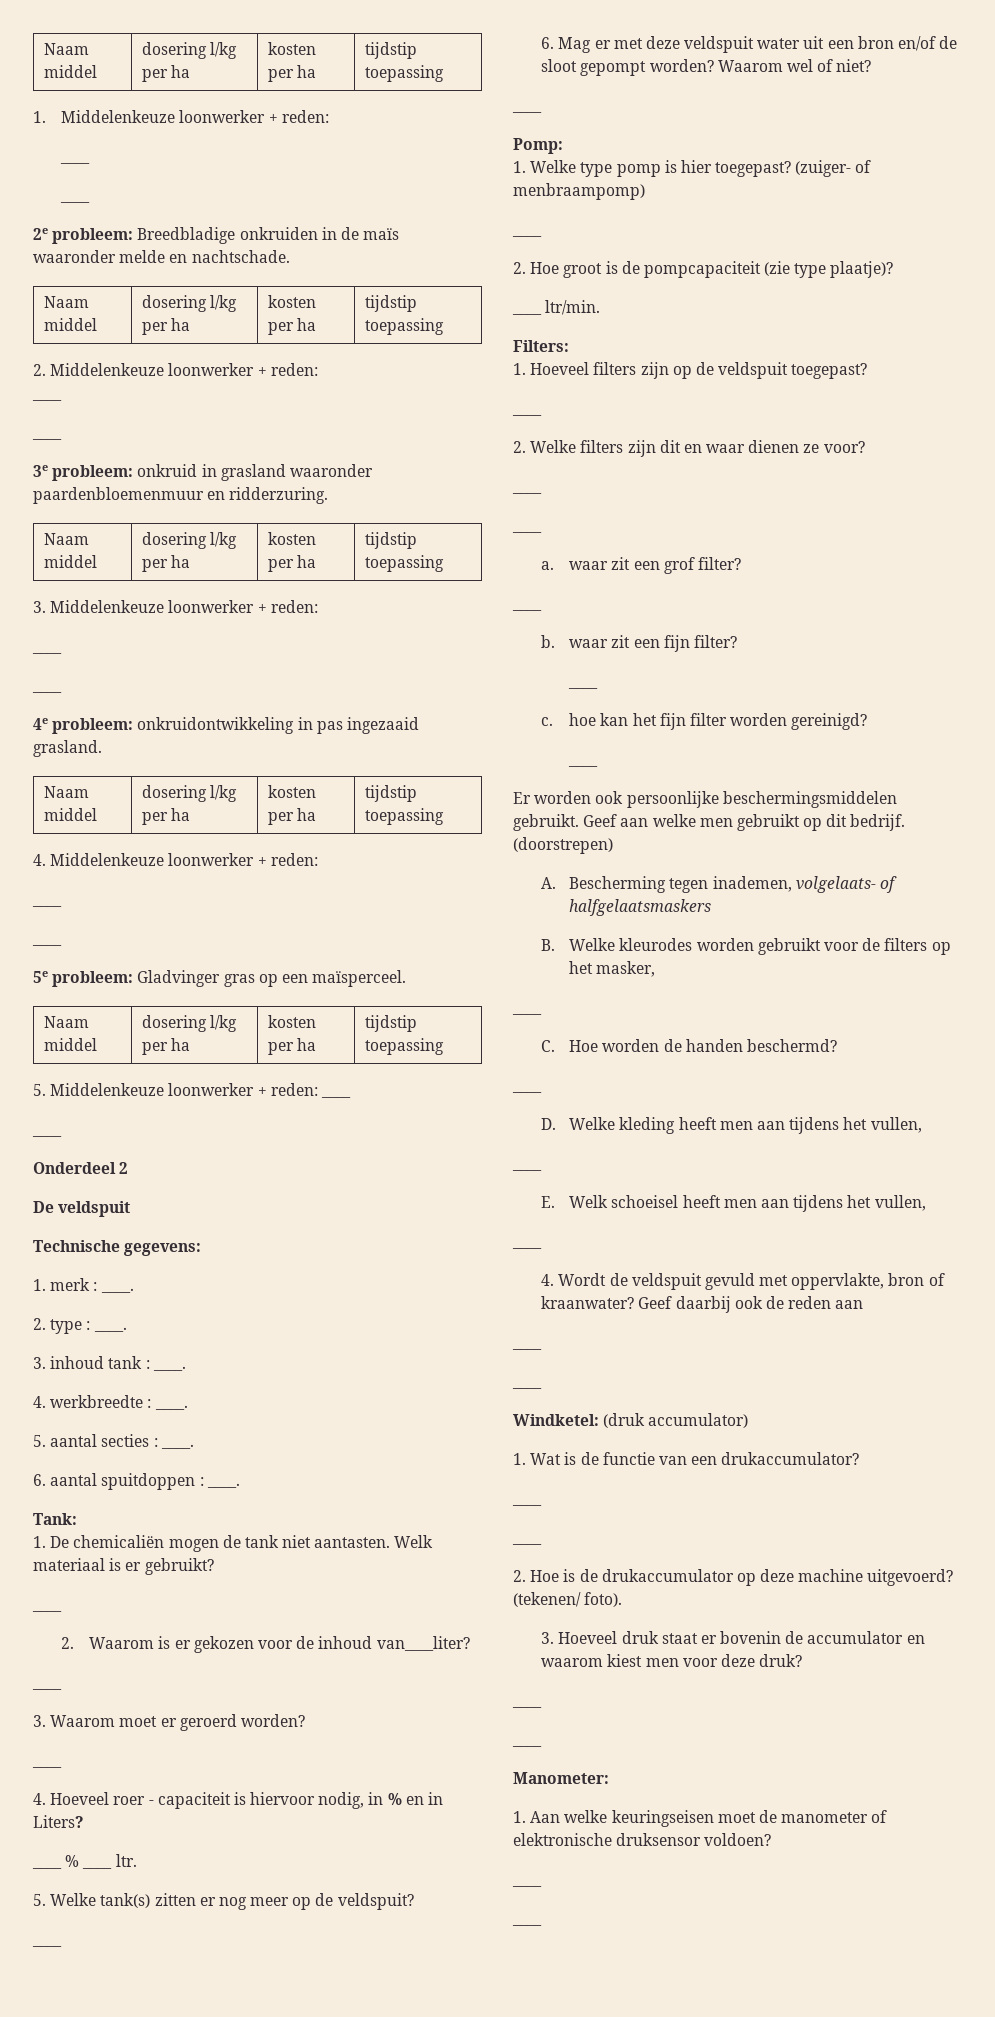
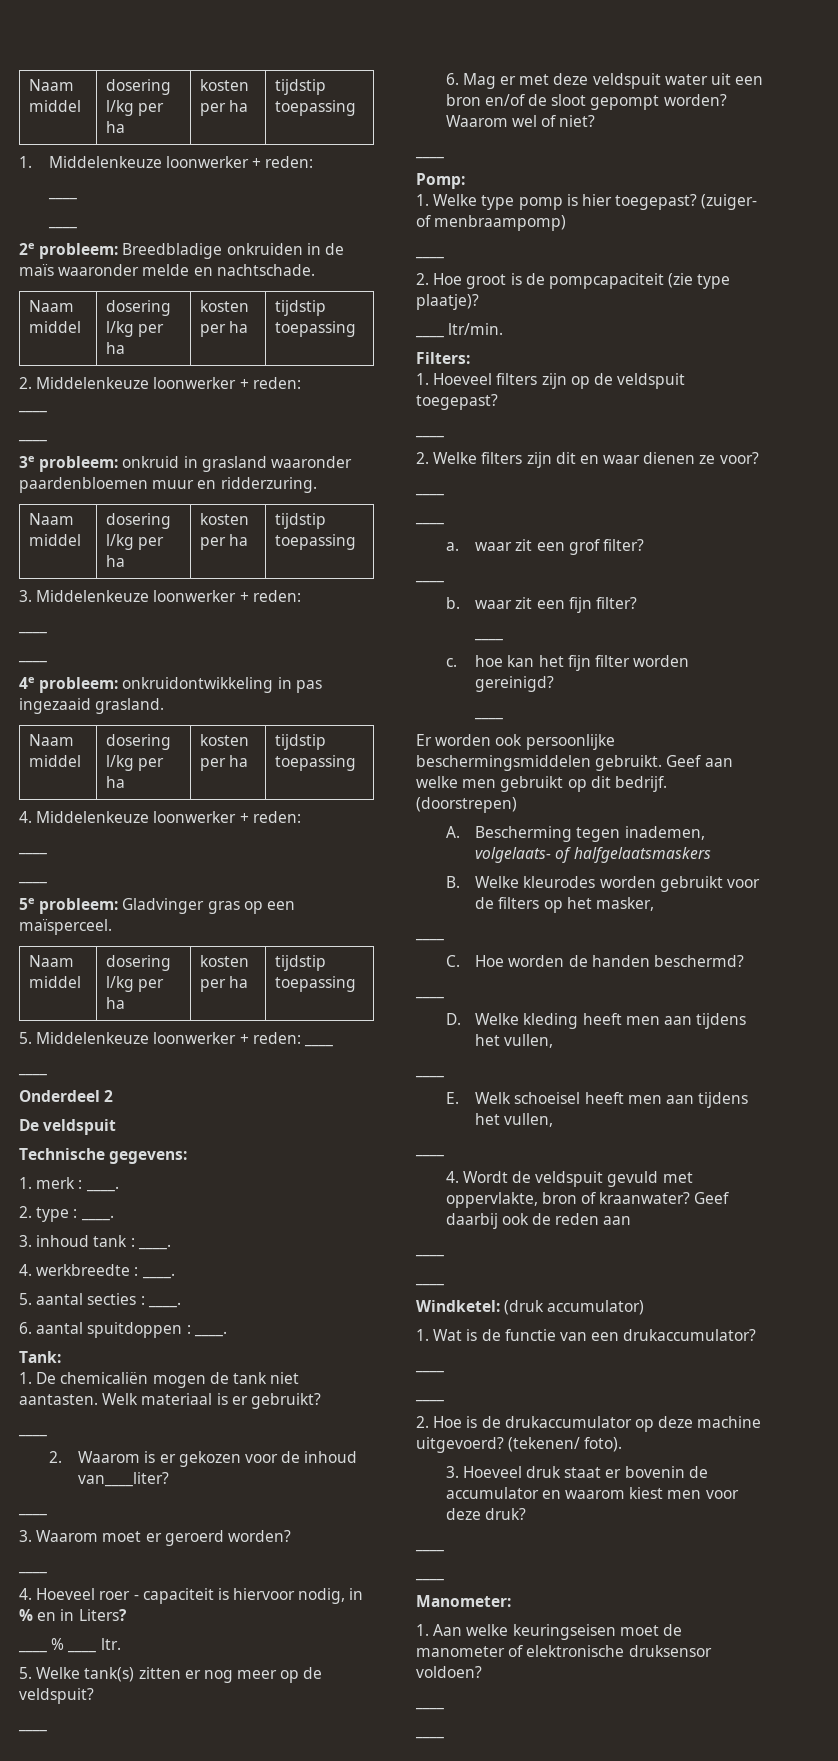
- 3e probleem: onkruid in grasland waaronder paardenbloemenmuur en ridderzuring.
+ 3e probleem: onkruid in grasland waaronder paardenbloemen muur en ridderzuring.

